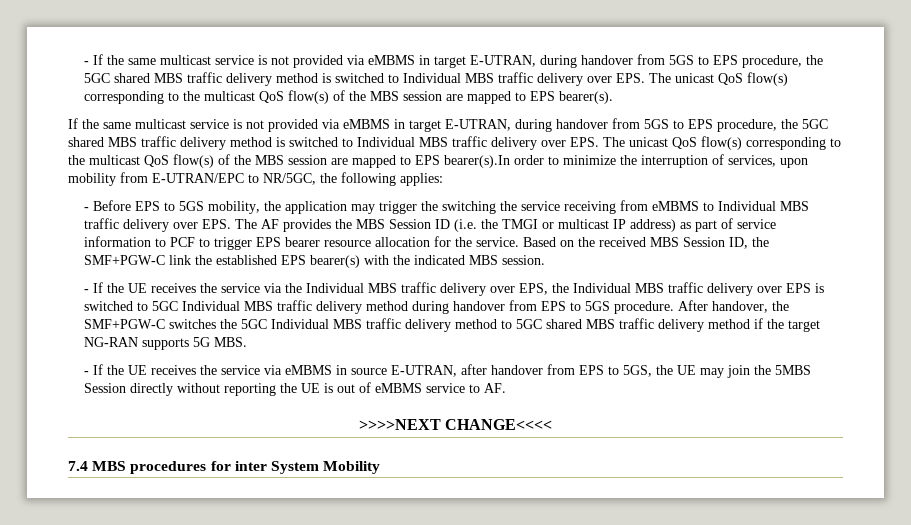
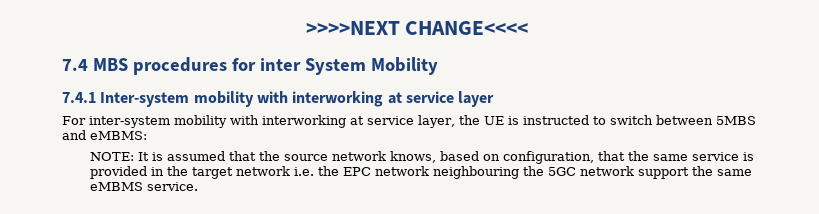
- - If the same multicast service is not provided via eMBMS in target E-UTRAN, during handover from 5GS to EPS procedure, the 5GC shared MBS traffic delivery method is switched to Individual MBS traffic delivery over EPS. The unicast QoS flow(s) corresponding to the multicast QoS flow(s) of the MBS session are mapped to EPS bearer(s).
- If the same multicast service is not provided via eMBMS in target E-UTRAN, during handover from 5GS to EPS procedure, the 5GC shared MBS traffic delivery method is switched to Individual MBS traffic delivery over EPS. The unicast QoS flow(s) corresponding to the multicast QoS flow(s) of the MBS session are mapped to EPS bearer(s).In order to minimize the interruption of services, upon mobility from E-UTRAN/EPC to NR/5GC, the following applies:
- - Before EPS to 5GS mobility, the application may trigger the switching the service receiving from eMBMS to Individual MBS traffic delivery over EPS. The AF provides the MBS Session ID (i.e. the TMGI or multicast IP address) as part of service information to PCF to trigger EPS bearer resource allocation for the service. Based on the received MBS Session ID, the SMF+PGW-C link the established EPS bearer(s) with the indicated MBS session.
- - If the UE receives the service via the Individual MBS traffic delivery over EPS, the Individual MBS traffic delivery over EPS is switched to 5GC Individual MBS traffic delivery method during handover from EPS to 5GS procedure. After handover, the SMF+PGW-C switches the 5GC Individual MBS traffic delivery method to 5GC shared MBS traffic delivery method if the target NG-RAN supports 5G MBS.
- - If the UE receives the service via eMBMS in source E-UTRAN, after handover from EPS to 5GS, the UE may join the 5MBS Session directly without reporting the UE is out of eMBMS service to AF.
+ 7.4.1 Inter-system mobility with interworking at service layer
+ For inter-system mobility with interworking at service layer, the UE is instructed to switch between 5MBS and eMBMS:
+ NOTE: It is assumed that the source network knows, based on configuration, that the same service is provided in the target network i.e. the EPC network neighbouring the 5GC network support the same eMBMS service.

